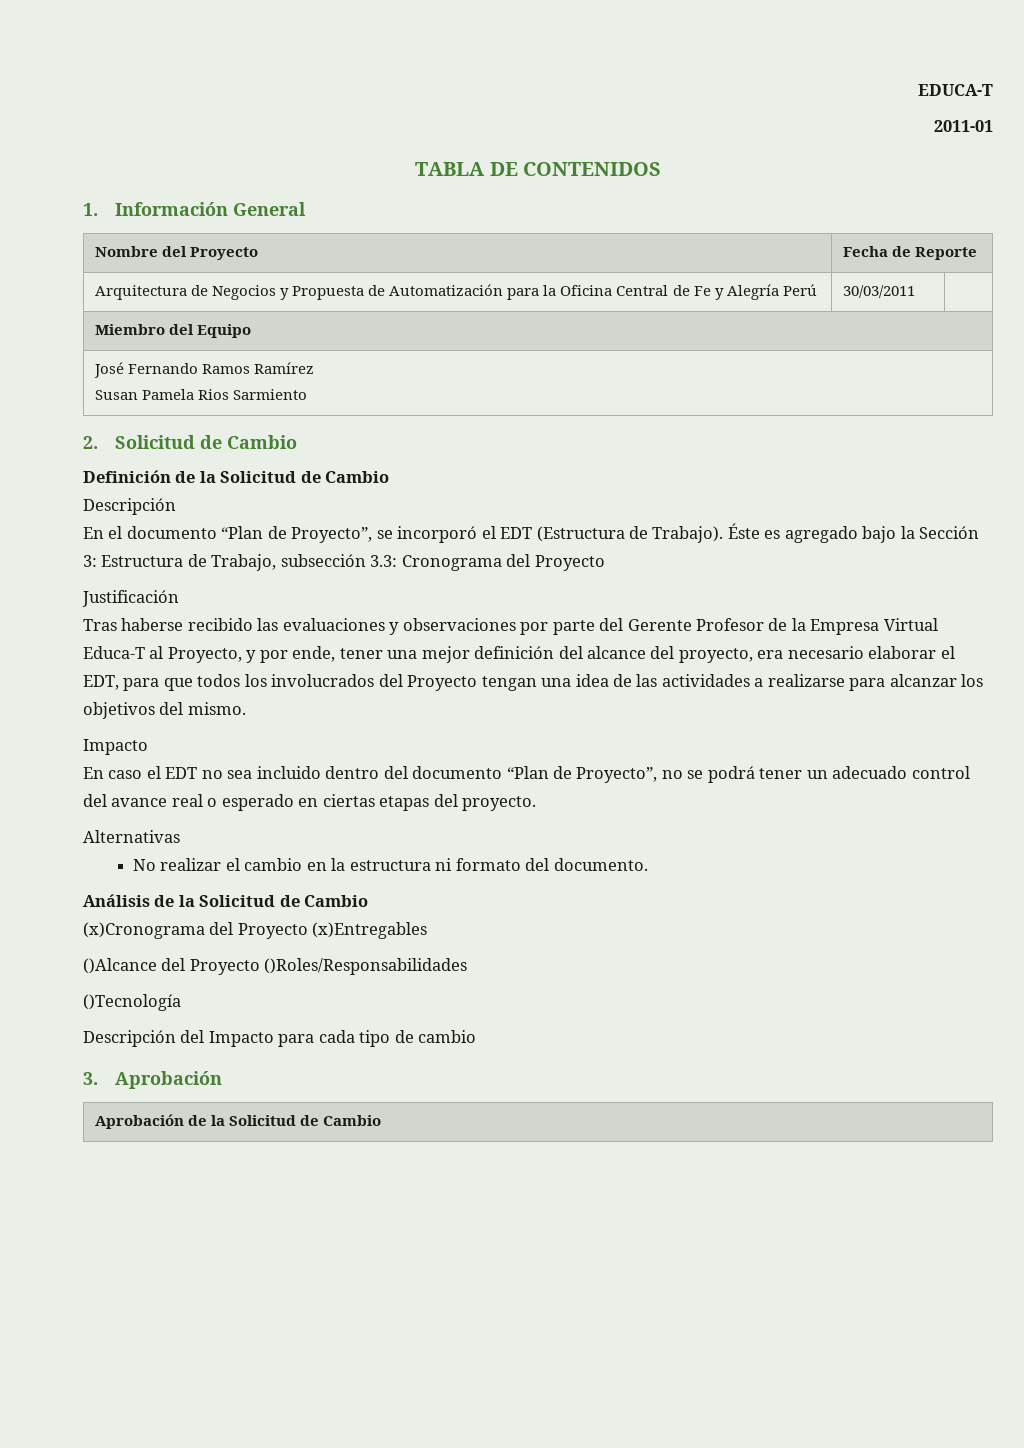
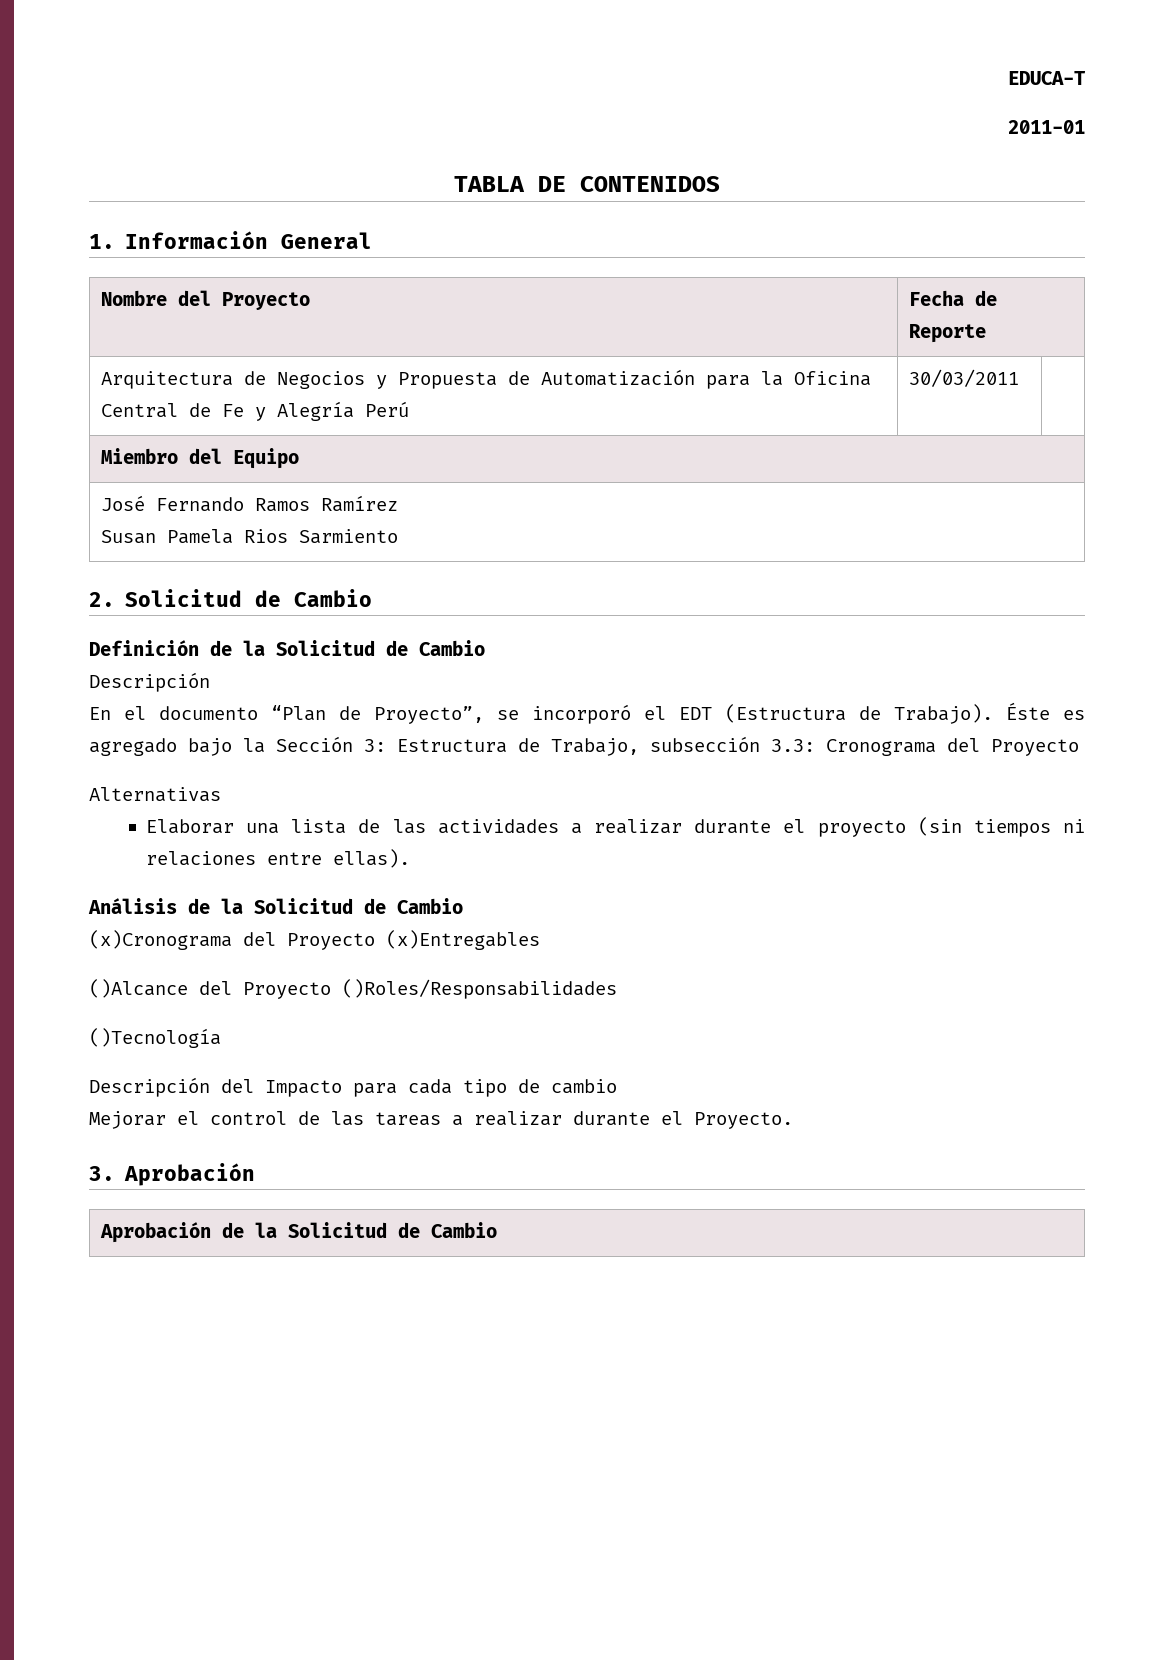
- Justificación
- Tras haberse recibido las evaluaciones y observaciones por parte del Gerente Profesor de la Empresa Virtual Educa-T al Proyecto, y por ende, tener una mejor definición del alcance del proyecto, era necesario elaborar el EDT, para que todos los involucrados del Proyecto tengan una idea de las actividades a realizarse para alcanzar los objetivos del mismo.
- Impacto
- En caso el EDT no sea incluido dentro del documento “Plan de Proyecto”, no se podrá tener un adecuado control del avance real o esperado en ciertas etapas del proyecto.
  Alternativas
- No realizar el cambio en la estructura ni formato del documento.
+ Elaborar una lista de las actividades a realizar durante el proyecto (sin tiempos ni relaciones entre ellas).
+ Mejorar el control de las tareas a realizar durante el Proyecto.

